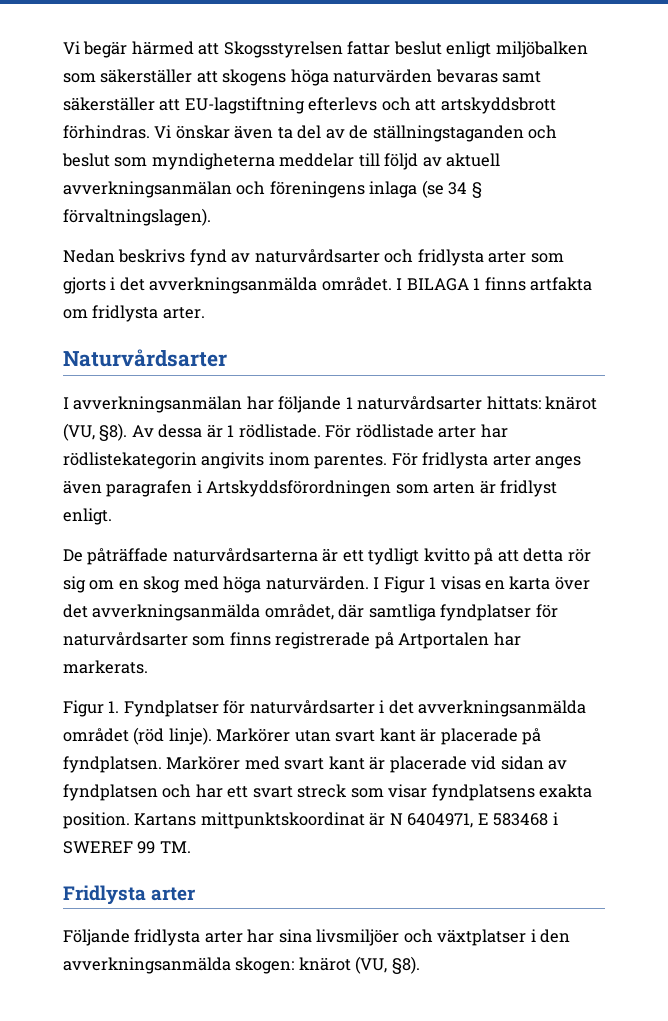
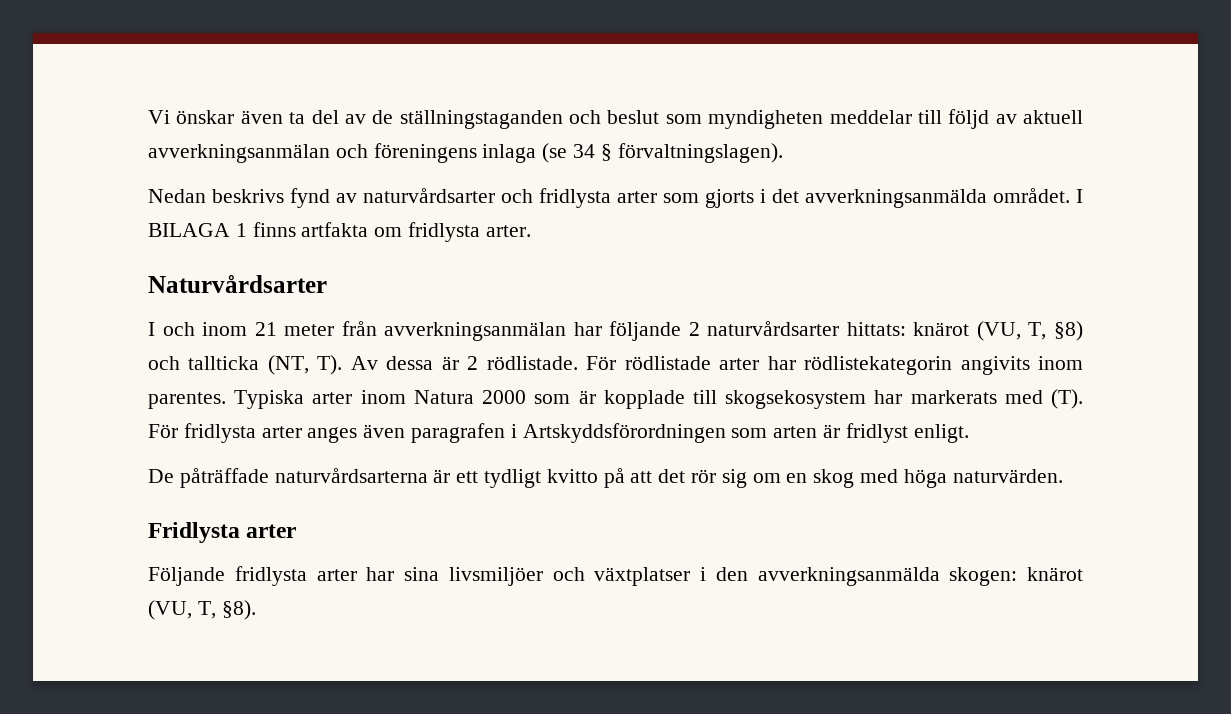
- Vi begär härmed att Skogsstyrelsen fattar beslut enligt miljöbalken som säkerställer att skogens höga naturvärden bevaras samt säkerställer att EU-lagstiftning efterlevs och att artskyddsbrott förhindras. Vi önskar även ta del av de ställningstaganden och beslut som myndigheterna meddelar till följd av aktuell avverkningsanmälan och föreningens inlaga (se 34 § förvaltningslagen).
+ Vi önskar även ta del av de ställningstaganden och beslut som myndigheten meddelar till följd av aktuell avverkningsanmälan och föreningens inlaga (se 34 § förvaltningslagen).
- I avverkningsanmälan har följande 1 naturvårdsarter hittats: knärot (VU, §8). Av dessa är 1 rödlistade.
+ I och inom 21 meter från avverkningsanmälan har följande 2 naturvårdsarter hittats: knärot (VU, T, §8) och tallticka (NT, T). Av dessa är 2 rödlistade.
- För fridlysta arter anges även paragrafen i Artskyddsförordningen som arten är fridlyst enligt.
+ Typiska arter inom Natura 2000 som är kopplade till skogsekosystem har markerats med (T). För fridlysta arter anges även paragrafen i Artskyddsförordningen som arten är fridlyst enligt.
- De påträffade naturvårdsarterna är ett tydligt kvitto på att detta rör sig om en skog med höga naturvärden. I Figur 1 visas en karta över det avverkningsanmälda området, där samtliga fyndplatser för naturvårdsarter som finns registrerade på Artportalen har markerats.
- Figur 1. Fyndplatser för naturvårdsarter i det avverkningsanmälda området (röd linje). Markörer utan svart kant är placerade på fyndplatsen. Markörer med svart kant är placerade vid sidan av fyndplatsen och har ett svart streck som visar fyndplatsens exakta position. Kartans mittpunktskoordinat är N 6404971, E 583468 i SWEREF 99 TM.
+ De påträffade naturvårdsarterna är ett tydligt kvitto på att det rör sig om en skog med höga naturvärden.
- Följande fridlysta arter har sina livsmiljöer och växtplatser i den avverkningsanmälda skogen: knärot (VU, §8).
+ Följande fridlysta arter har sina livsmiljöer och växtplatser i den avverkningsanmälda skogen: knärot (VU, T, §8).

